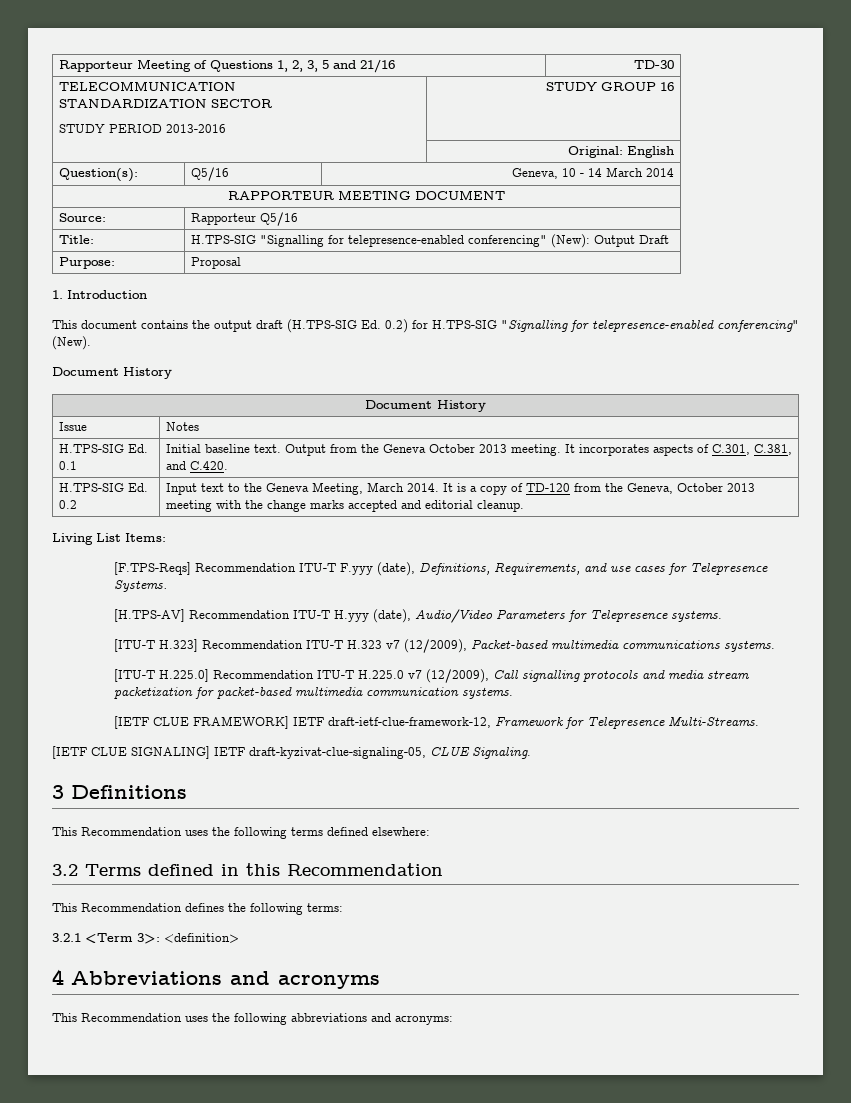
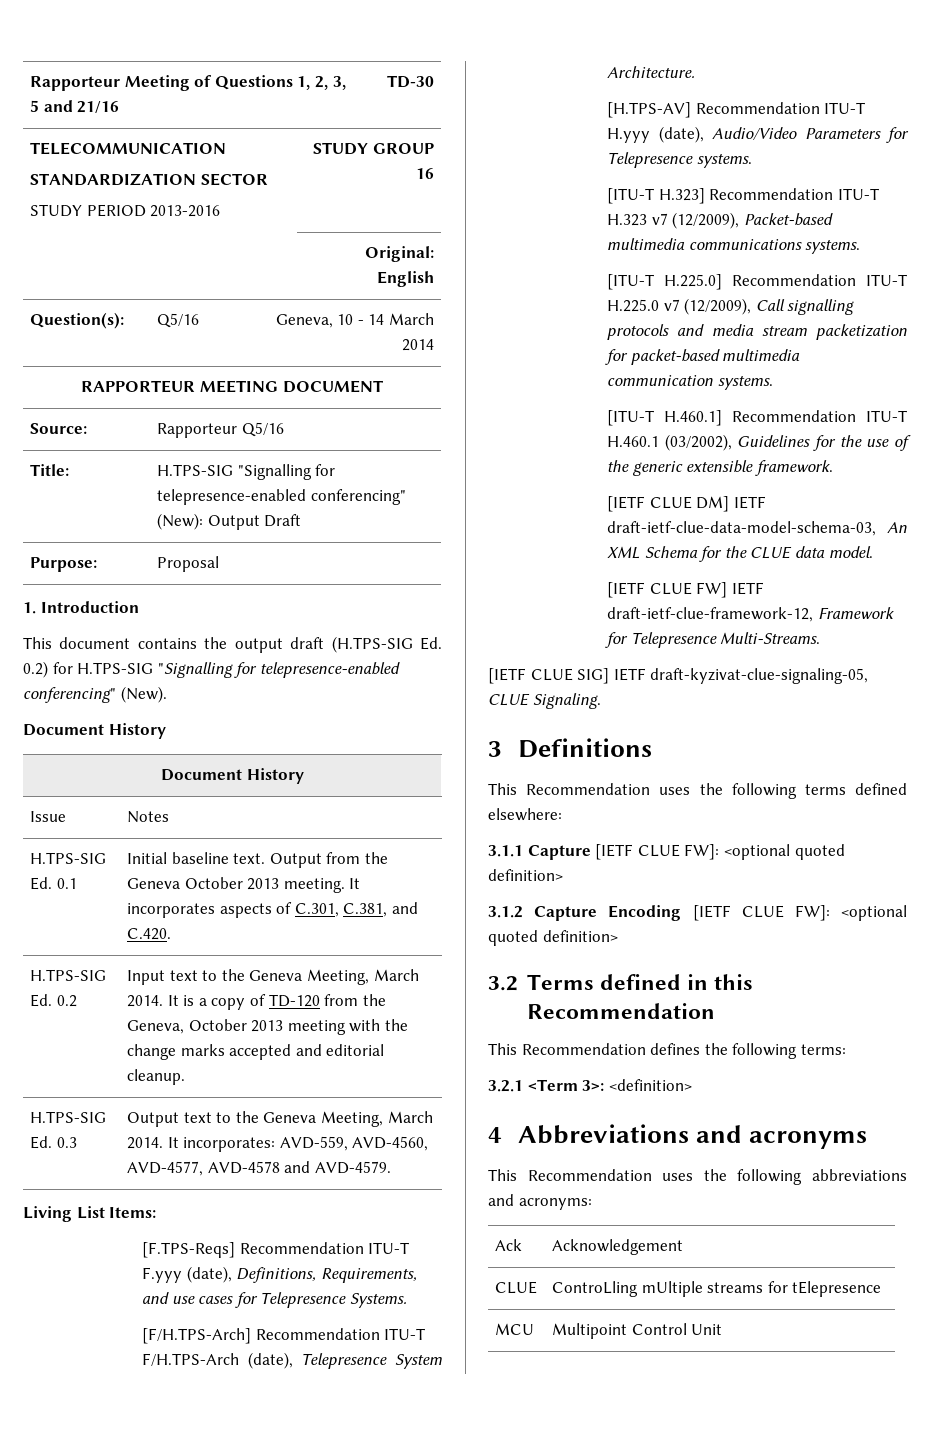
+ H.TPS-SIG Ed. 0.3 | Output text to the Geneva Meeting, March 2014. It incorporates: AVD-559, AVD-4560, AVD-4577, AVD-4578 and AVD-4579.
+ [F/H.TPS-Arch] Recommendation ITU-T F/H.TPS-Arch (date), Telepresence System Architecture.
- [IETF CLUE FRAMEWORK] IETF draft-ietf-clue-framework-12, Framework for Telepresence Multi-Streams.
+ [ITU-T H.460.1] Recommendation ITU-T H.460.1 (03/2002), Guidelines for the use of the generic extensible framework.
+ [IETF CLUE DM] IETF draft-ietf-clue-data-model-schema-03, An XML Schema for the CLUE data model.
+ [IETF CLUE FW] IETF draft-ietf-clue-framework-12, Framework for Telepresence Multi-Streams.
- [IETF CLUE SIGNALING] IETF draft-kyzivat-clue-signaling-05, CLUE Signaling.
+ [IETF CLUE SIG] IETF draft-kyzivat-clue-signaling-05, CLUE Signaling.
+ 3.1.1 Capture [IETF CLUE FW]: <optional quoted definition>
+ 3.1.2 Capture Encoding [IETF CLUE FW]: <optional quoted definition>
+ Ack | Acknowledgement
+ CLUE | ControLling mUltiple streams for tElepresence
+ MCU | Multipoint Control Unit

